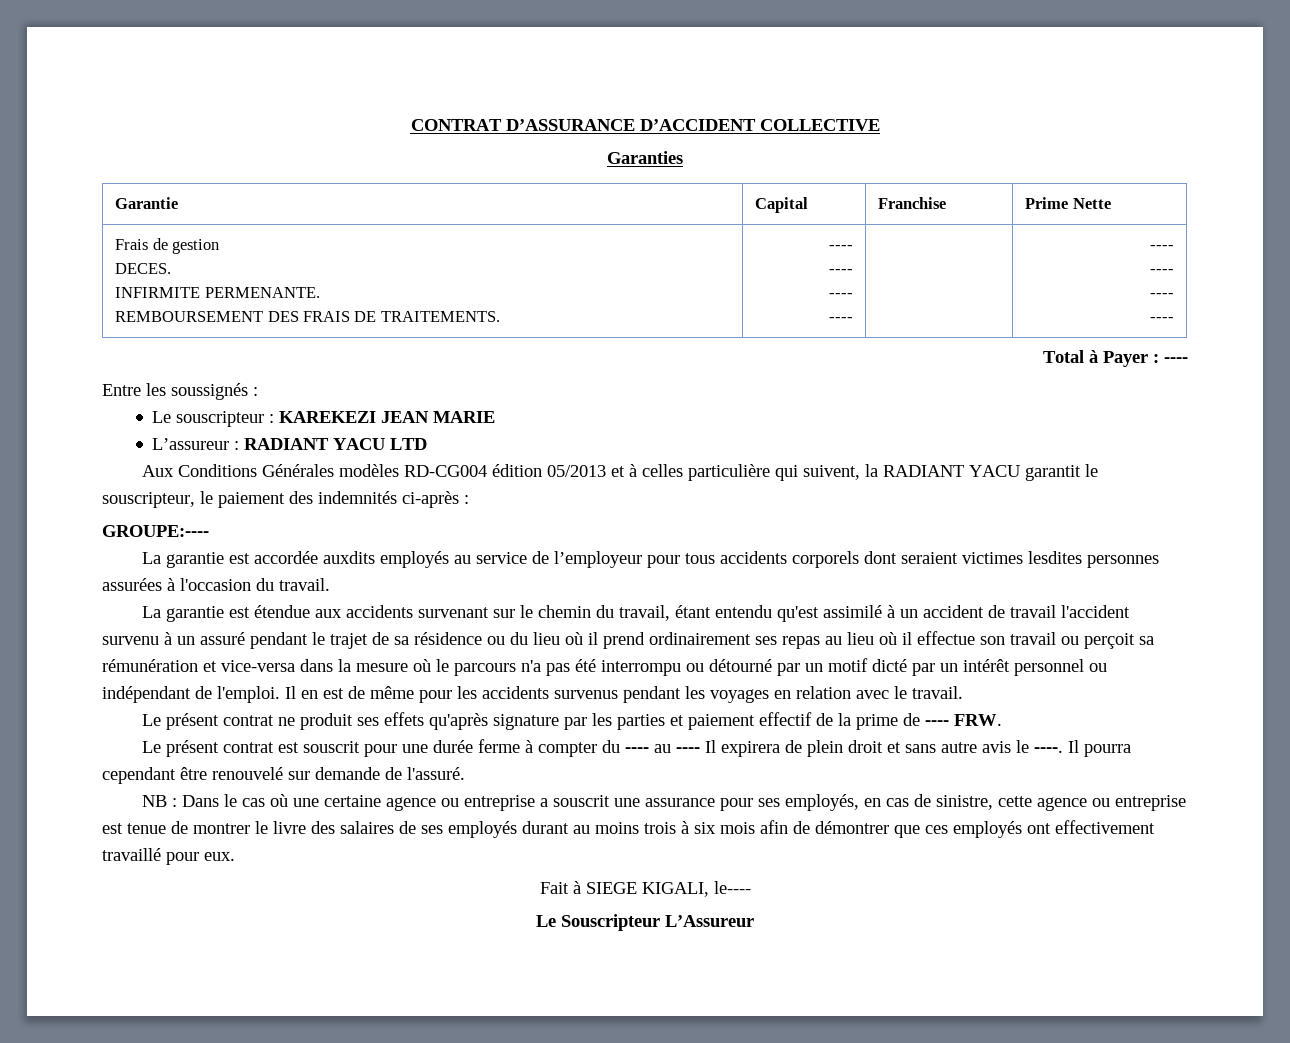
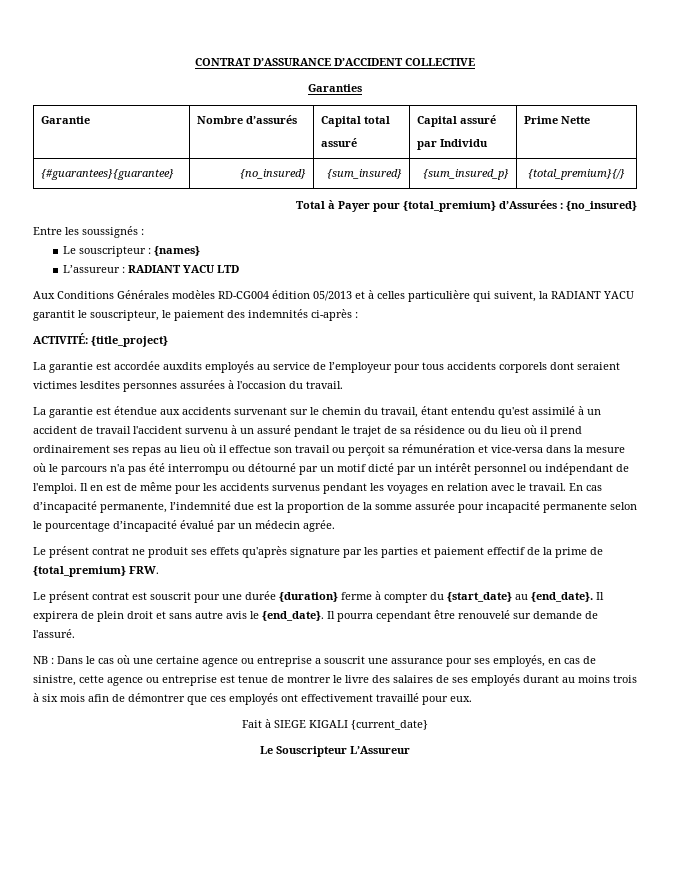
- Garantie | Capital | Franchise | Prime Nette
- Frais de gestion
- DECES.
- INFIRMITE PERMENANTE.
- REMBOURSEMENT DES FRAIS DE TRAITEMENTS. | ----
- ----
- ----
- ---- | | ----
- ----
- ----
- ----
- Total à Payer : ----
+ Garantie | Nombre d’assurés | Capital total
+ assuré | Capital assuré
+ par Individu | Prime Nette
+ {#guarantees}{guarantee} | {no_insured} | {sum_insured} | {sum_insured_p} | {total_premium}{/}
+ Total à Payer pour {total_premium} d’Assurées : {no_insured}
- Le souscripteur : KAREKEZI JEAN MARIE
+ Le souscripteur : {names}
- GROUPE:----
+ ACTIVITÉ: {title_project}
+ En cas d’incapacité permanente, l’indemnité due est la proportion de la somme assurée pour incapacité permanente selon le pourcentage d’incapacité évalué par un médecin agrée.
- Le présent contrat ne produit ses effets qu'après signature par les parties et paiement effectif de la prime de ---- FRW.
+ Le présent contrat ne produit ses effets qu'après signature par les parties et paiement effectif de la prime de {total_premium} FRW.
- Le présent contrat est souscrit pour une durée ferme à compter du ---- au ---- Il expirera de plein droit et sans autre avis le ----.
+ Le présent contrat est souscrit pour une durée {duration} ferme à compter du {start_date} au {end_date}. Il expirera de plein droit et sans autre avis le {end_date}.
- Fait à SIEGE KIGALI, le----
+ Fait à SIEGE KIGALI {current_date}

